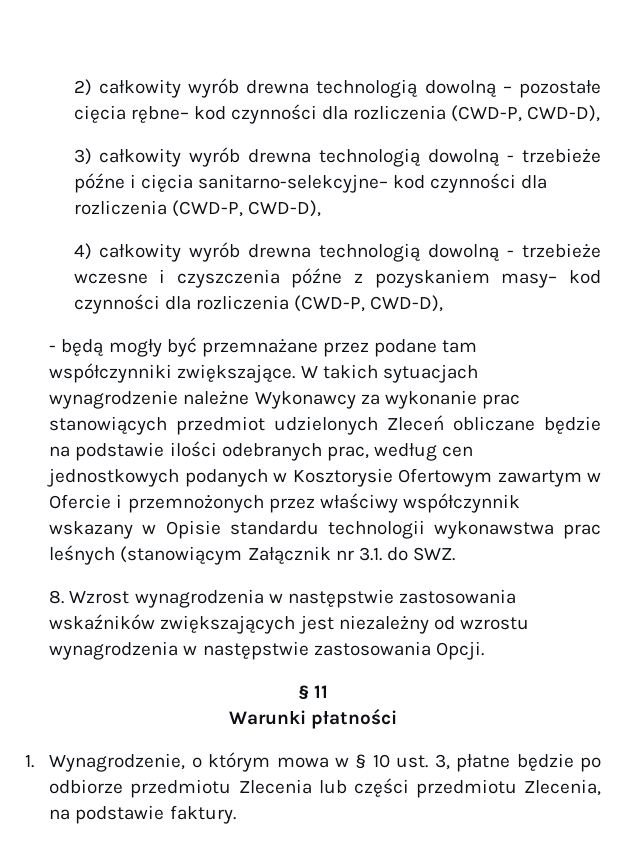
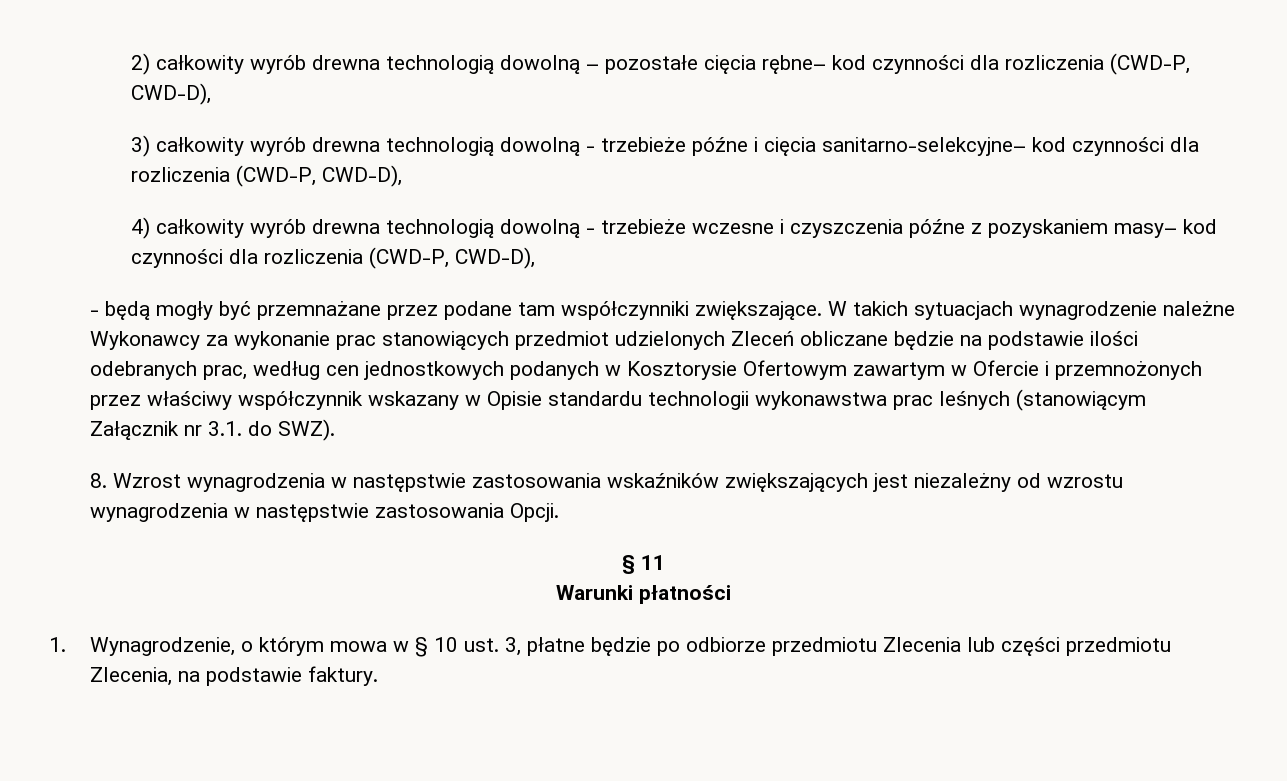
- W takich sytuacjach wynagrodzenie należne Wykonawcy za wykonanie prac stanowiących przedmiot udzielonych Zleceń obliczane będzie na podstawie ilości odebranych prac, według cen jednostkowych podanych w Kosztorysie Ofertowym zawartym w Ofercie i przemnożonych przez właściwy współczynnik wskazany w Opisie standardu technologii wykonawstwa prac leśnych (stanowiącym Załącznik nr 3.1. do SWZ.
+ W takich sytuacjach wynagrodzenie należne Wykonawcy za wykonanie prac stanowiących przedmiot udzielonych Zleceń obliczane będzie na podstawie ilości odebranych prac, według cen jednostkowych podanych w Kosztorysie Ofertowym zawartym w Ofercie i przemnożonych przez właściwy współczynnik wskazany w Opisie standardu technologii wykonawstwa prac leśnych (stanowiącym Załącznik nr 3.1. do SWZ).

